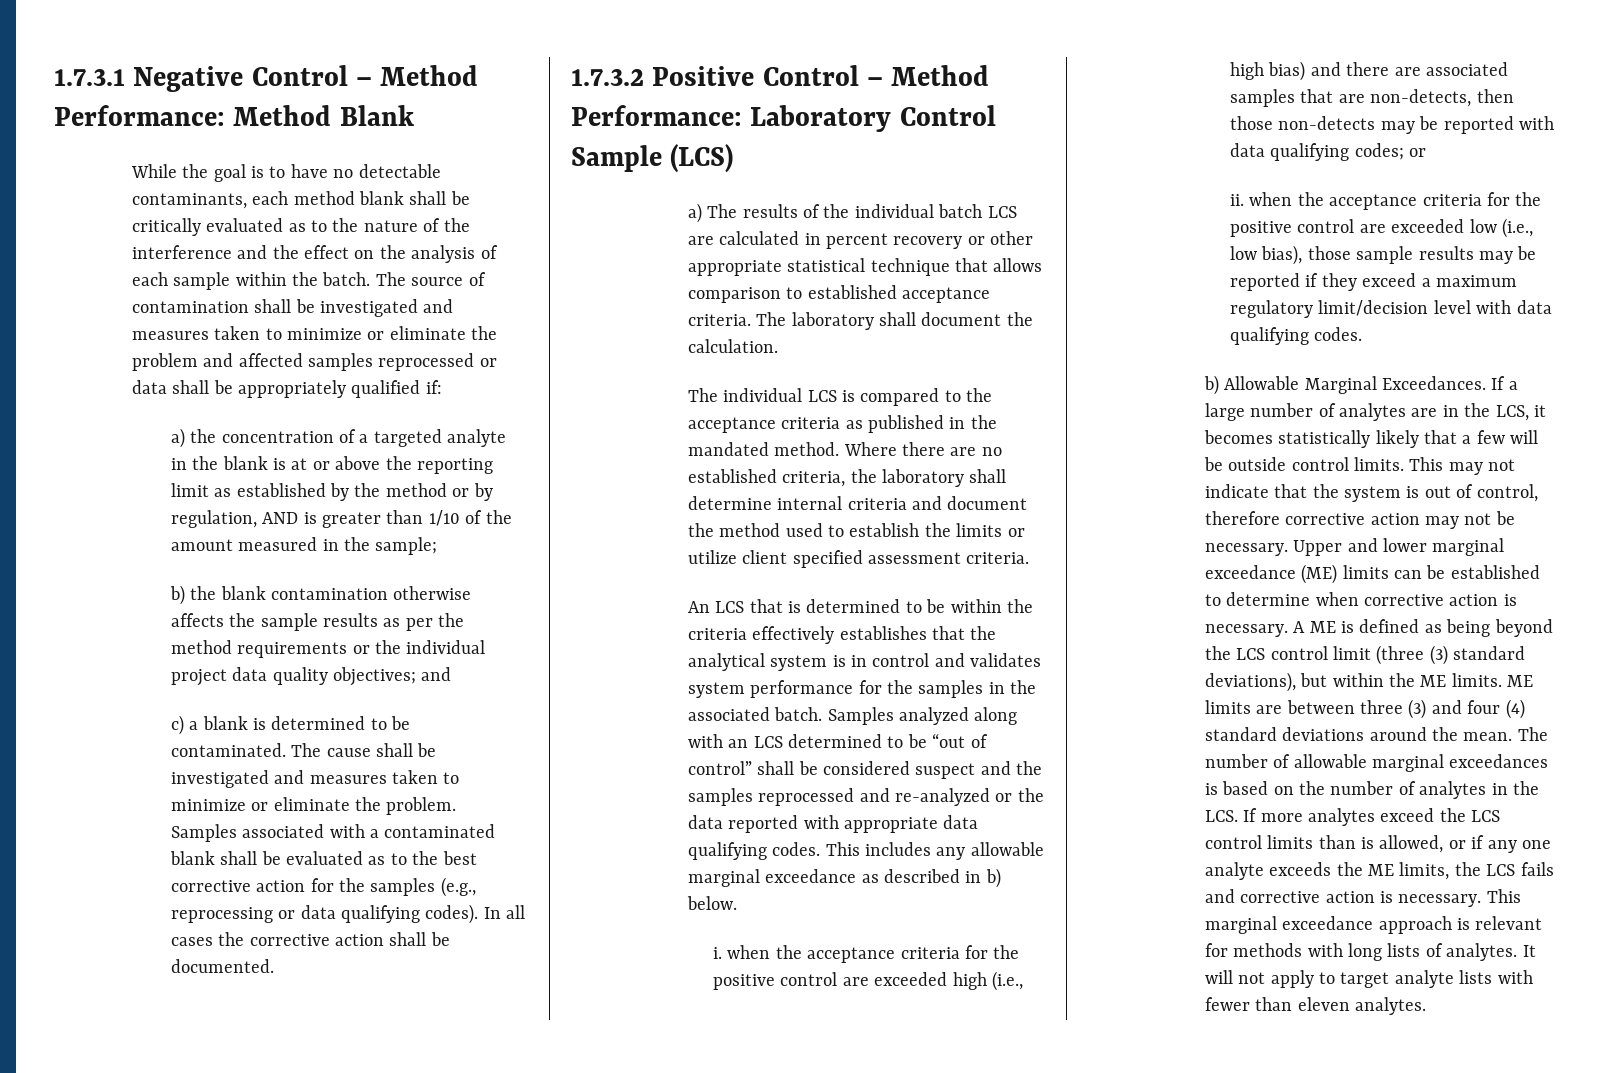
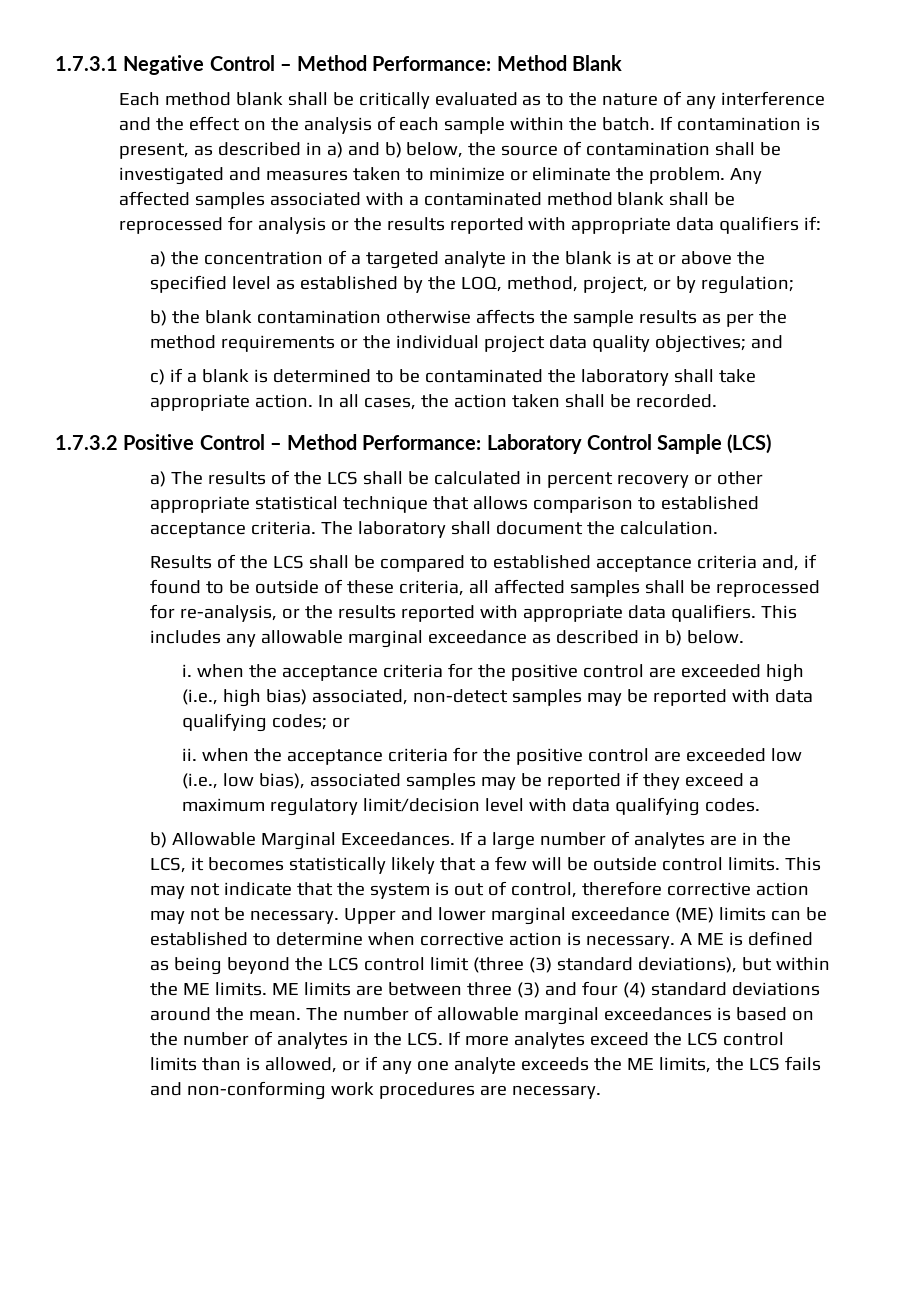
- While the goal is to have no detectable contaminants, each method blank shall be critically evaluated as to the nature of the interference and the effect on the analysis of each sample within the batch.
+ Each method blank shall be critically evaluated as to the nature of any interference and the effect on the analysis of each sample within the batch.
- The source of contamination shall be investigated and measures taken to minimize or eliminate the problem and affected samples reprocessed or data shall be appropriately qualified if:
+ If contamination is present, as described in a) and b) below, the source of contamination shall be investigated and measures taken to minimize or eliminate the problem. Any affected samples associated with a contaminated method blank shall be reprocessed for analysis or the results reported with appropriate data qualifiers if:
- a) the concentration of a targeted analyte in the blank is at or above the reporting limit as established by the method or by regulation, AND is greater than 1/10 of the amount measured in the sample;
+ a) the concentration of a targeted analyte in the blank is at or above the specified level as established by the LOQ, method, project, or by regulation;
- c) a blank is determined to be contaminated. The cause shall be investigated and measures taken to minimize or eliminate the problem. Samples associated with a contaminated blank shall be evaluated as to the best corrective action for the samples (e.g., reprocessing or data qualifying codes). In all cases the corrective action shall be documented.
+ c) if a blank is determined to be contaminated the laboratory shall take appropriate action. In all cases, the action taken shall be recorded.
- a) The results of the individual batch LCS are calculated in percent recovery or other appropriate statistical technique that allows comparison to established acceptance criteria.
+ a) The results of the LCS shall be calculated in percent recovery or other appropriate statistical technique that allows comparison to established acceptance criteria.
- The individual LCS is compared to the acceptance criteria as published in the mandated method. Where there are no established criteria, the laboratory shall determine internal criteria and document the method used to establish the limits or utilize client specified assessment criteria.
- An LCS that is determined to be within the criteria effectively establishes that the analytical system is in control and validates system performance for the samples in the associated batch. Samples analyzed along with an LCS determined to be “out of control” shall be considered suspect and the samples reprocessed and re-analyzed or the data reported with appropriate data qualifying codes.
+ Results of the LCS shall be compared to established acceptance criteria and, if found to be outside of these criteria, all affected samples shall be reprocessed for re-analysis, or the results reported with appropriate data qualifiers.
- i. when the acceptance criteria for the positive control are exceeded high (i.e., high bias) and there are associated samples that are non-detects, then those non-detects may be reported with data qualifying codes; or
+ i. when the acceptance criteria for the positive control are exceeded high (i.e., high bias) associated, non-detect samples may be reported with data qualifying codes; or
- ii. when the acceptance criteria for the positive control are exceeded low (i.e., low bias), those sample results may be reported if they exceed a maximum regulatory limit/decision level with data qualifying codes.
+ ii. when the acceptance criteria for the positive control are exceeded low (i.e., low bias), associated samples may be reported if they exceed a maximum regulatory limit/decision level with data qualifying codes.
- The number of allowable marginal exceedances is based on the number of analytes in the LCS. If more analytes exceed the LCS control limits than is allowed, or if any one analyte exceeds the ME limits, the LCS fails and corrective action is necessary. This marginal exceedance approach is relevant for methods with long lists of analytes. It will not apply to target analyte lists with fewer than eleven analytes.
+ The number of allowable marginal exceedances is based on the number of analytes in the LCS. If more analytes exceed the LCS control limits than is allowed, or if any one analyte exceeds the ME limits, the LCS fails and non-conforming work procedures are necessary.

